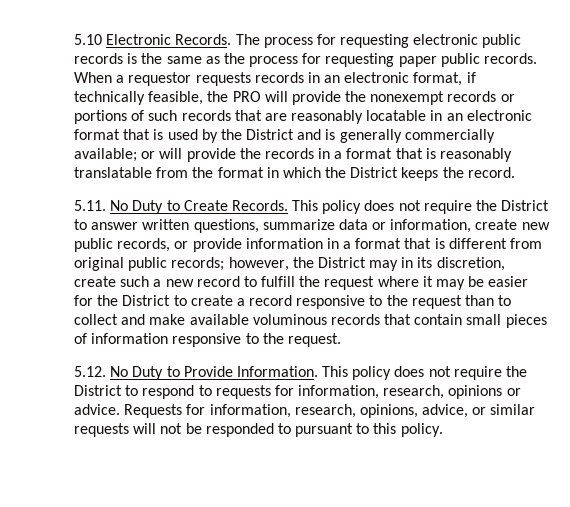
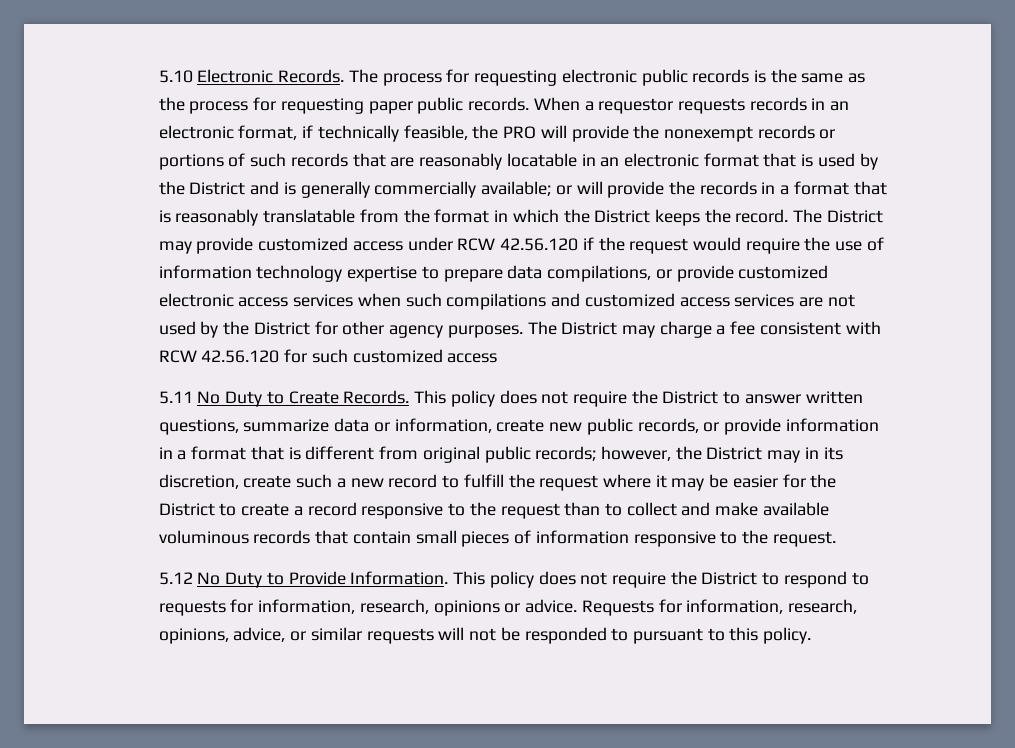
- or will provide the records in a format that is reasonably translatable from the format in which the District keeps the record.
- 5.11. No Duty to Create Records.
+ or will provide the records in a format that is reasonably translatable from the format in which the District keeps the record. The District may provide customized access under RCW 42.56.120 if the request would require the use of information technology expertise to prepare data compilations, or provide customized electronic access services when such compilations and customized access services are not used by the District for other agency purposes. The District may charge a fee consistent with RCW 42.56.120 for such customized access
+ 5.11 No Duty to Create Records.
- 5.12. No Duty to Provide Information.
+ 5.12 No Duty to Provide Information.

